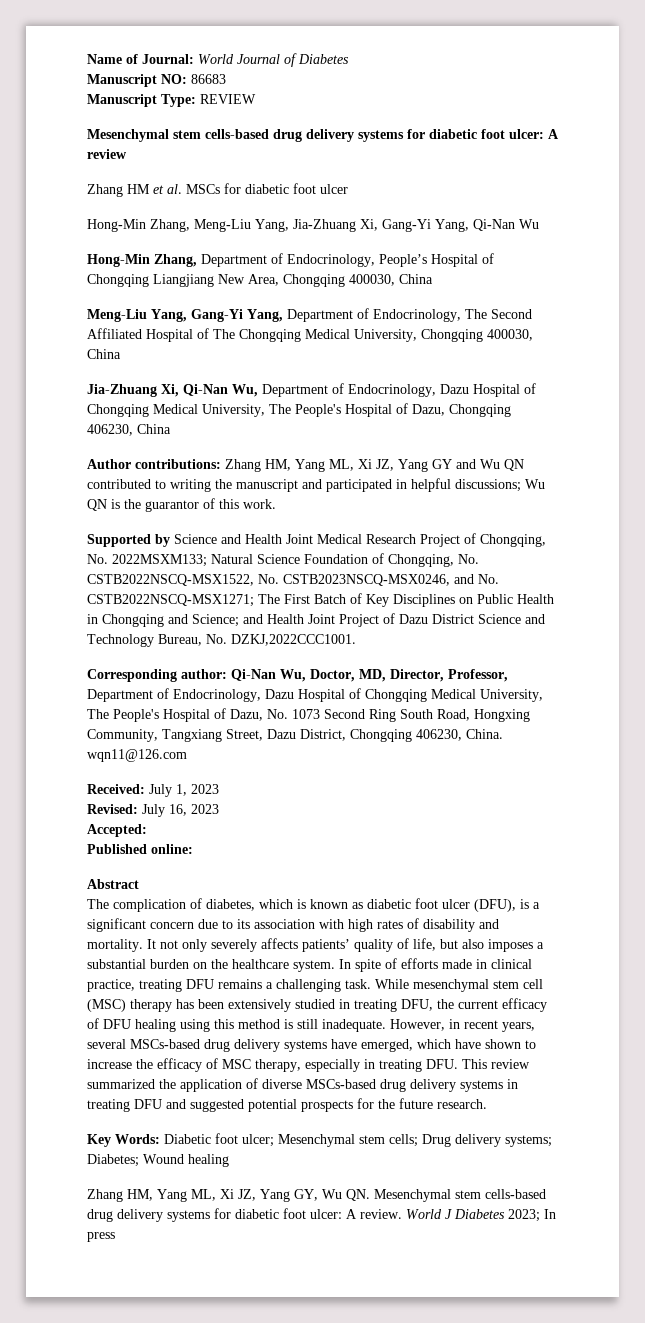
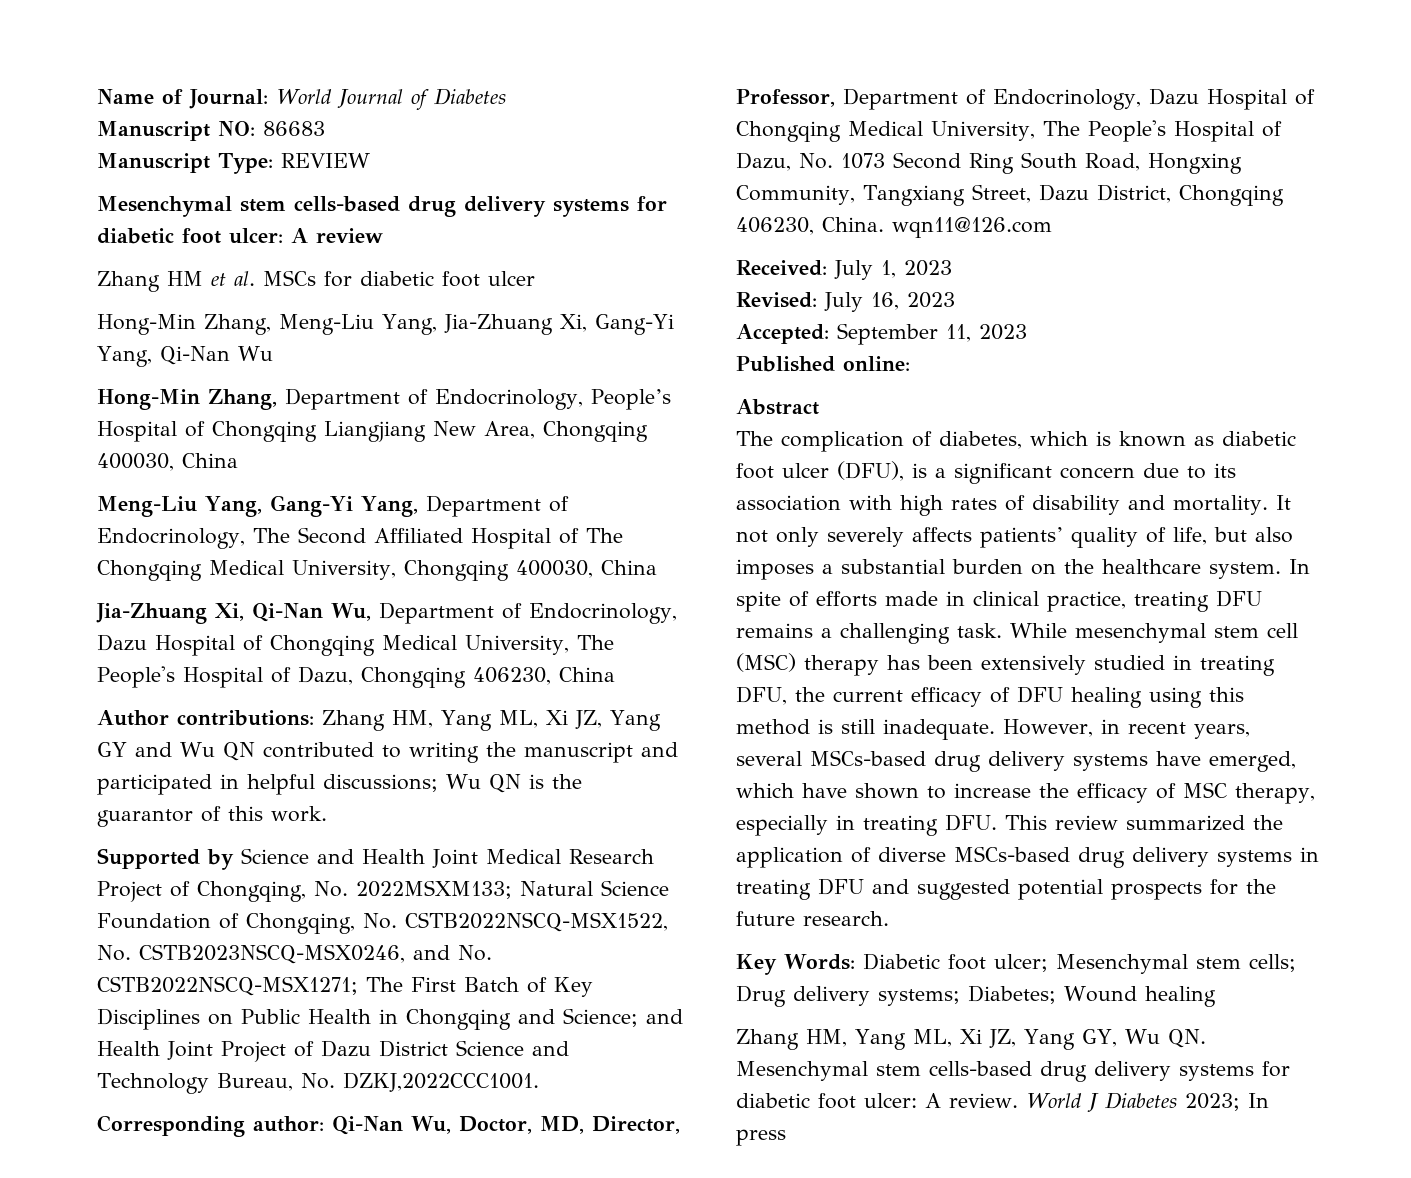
- Accepted:
+ Accepted: September 11, 2023

